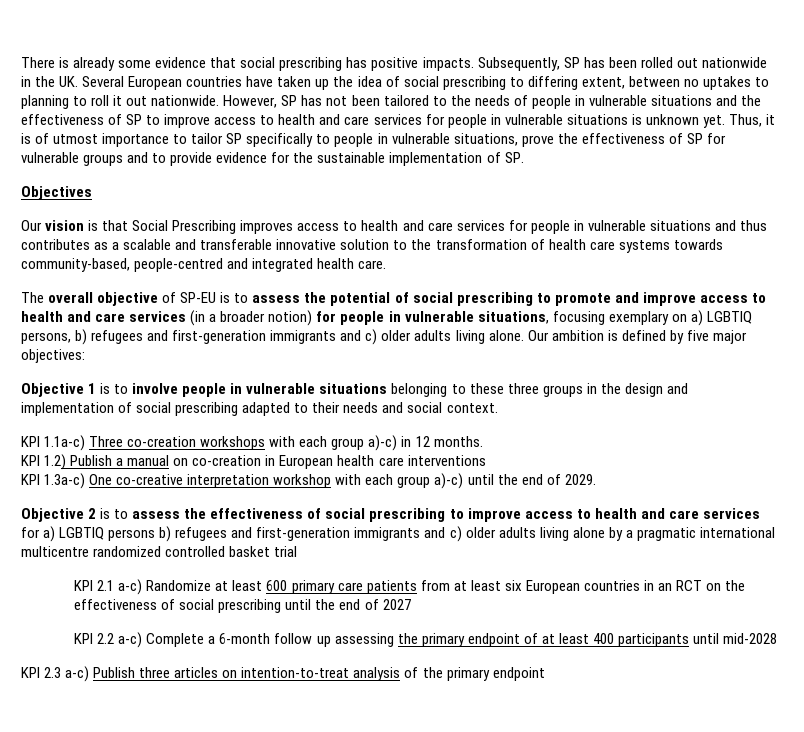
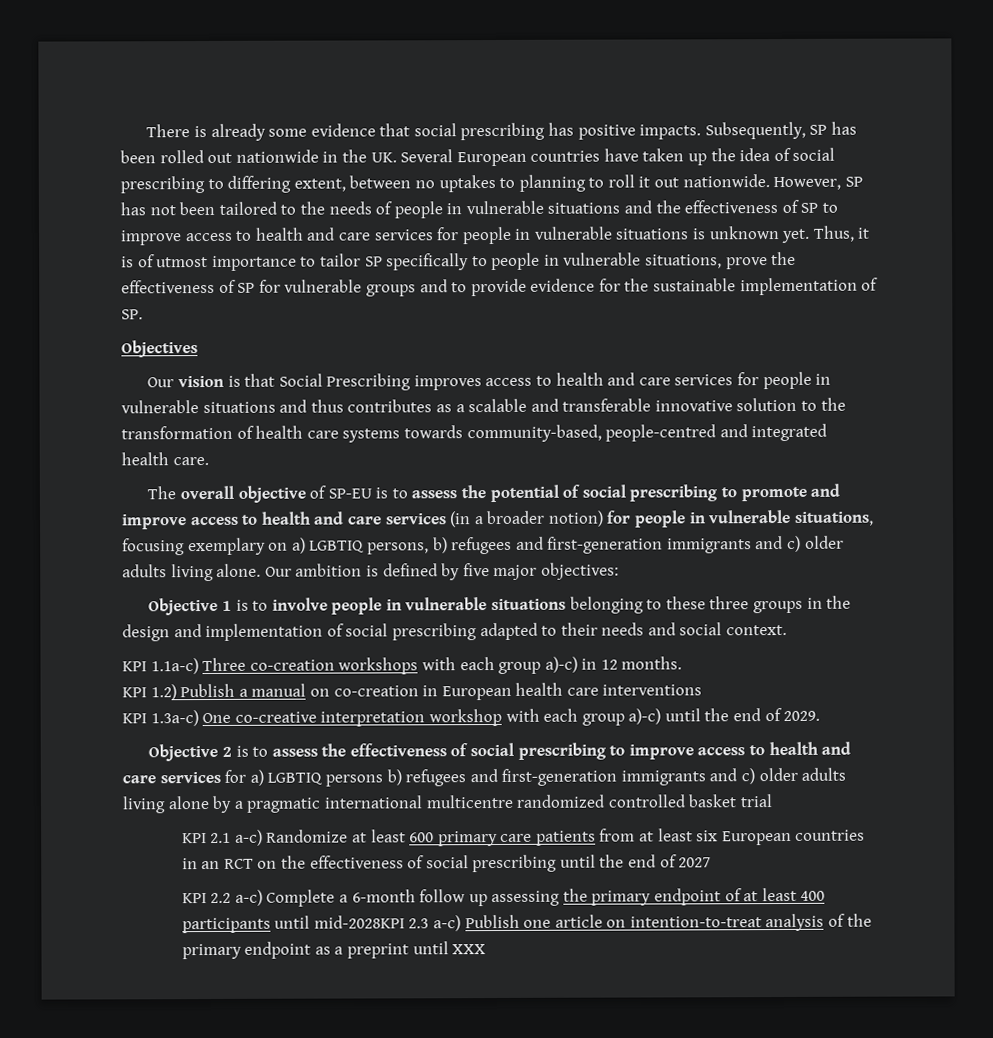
- KPI 2.2 a-c) Complete a 6-month follow up assessing the primary endpoint of at least 400 participants until mid-2028
- KPI 2.3 a-c) Publish three articles on intention-to-treat analysis of the primary endpoint
+ KPI 2.2 a-c) Complete a 6-month follow up assessing the primary endpoint of at least 400 participants until mid-2028KPI 2.3 a-c) Publish one article on intention-to-treat analysis of the primary endpoint as a preprint until XXX

